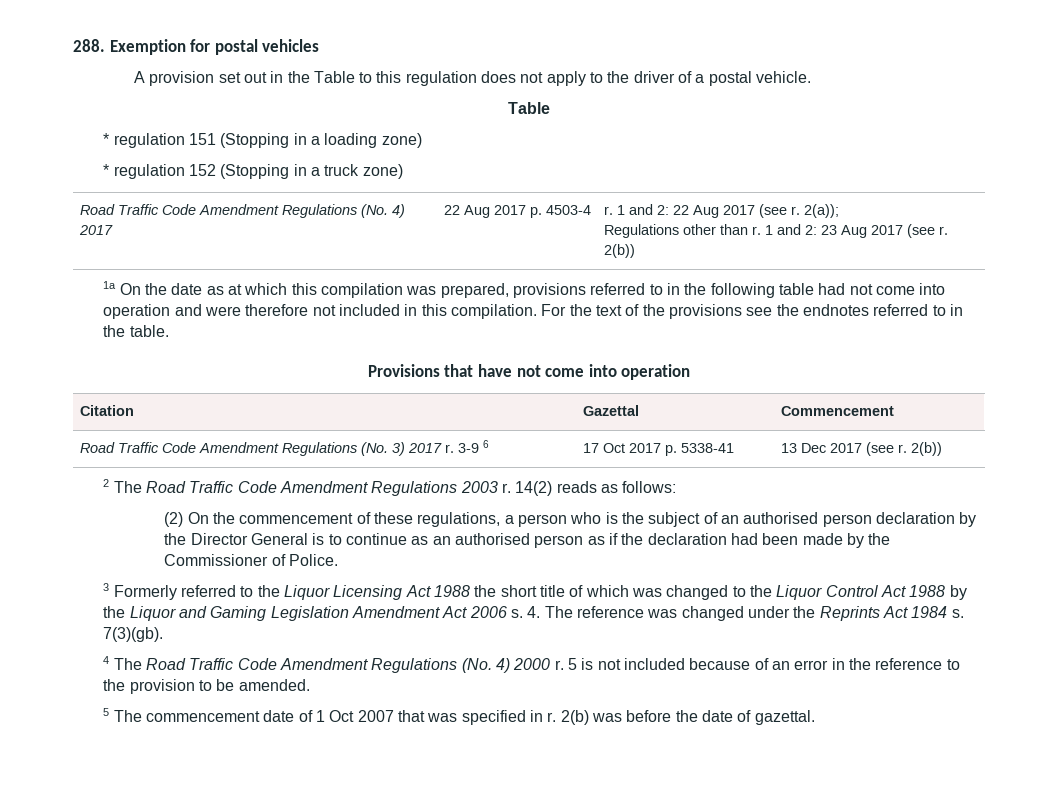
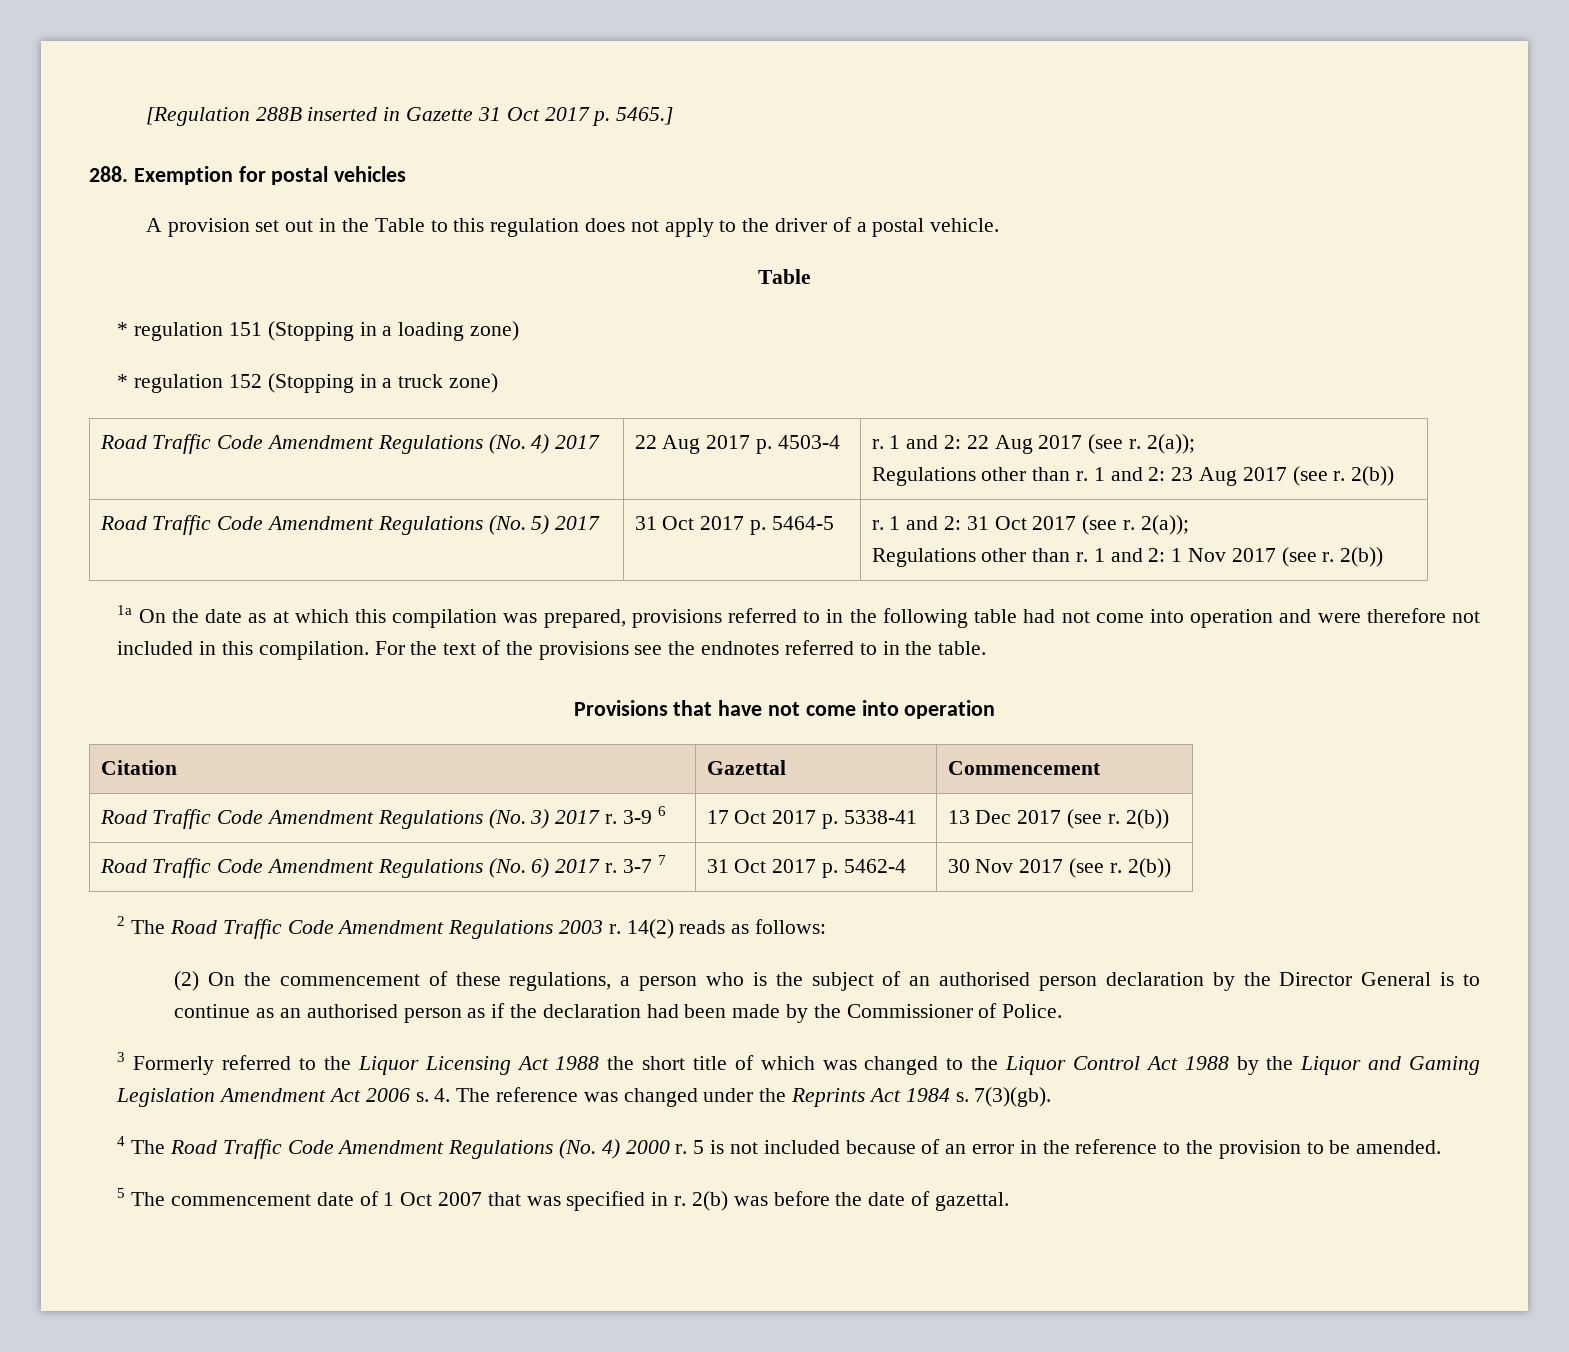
+ [Regulation 288B inserted in Gazette 31 Oct 2017 p. 5465.]
+ Road Traffic Code Amendment Regulations (No. 5) 2017 | 31 Oct 2017 p. 5464-5 | r. 1 and 2: 31 Oct 2017 (see r. 2(a));
+ Regulations other than r. 1 and 2: 1 Nov 2017 (see r. 2(b))
+ Road Traffic Code Amendment Regulations (No. 6) 2017 r. 3-7 7 | 31 Oct 2017 p. 5462-4 | 30 Nov 2017 (see r. 2(b))

